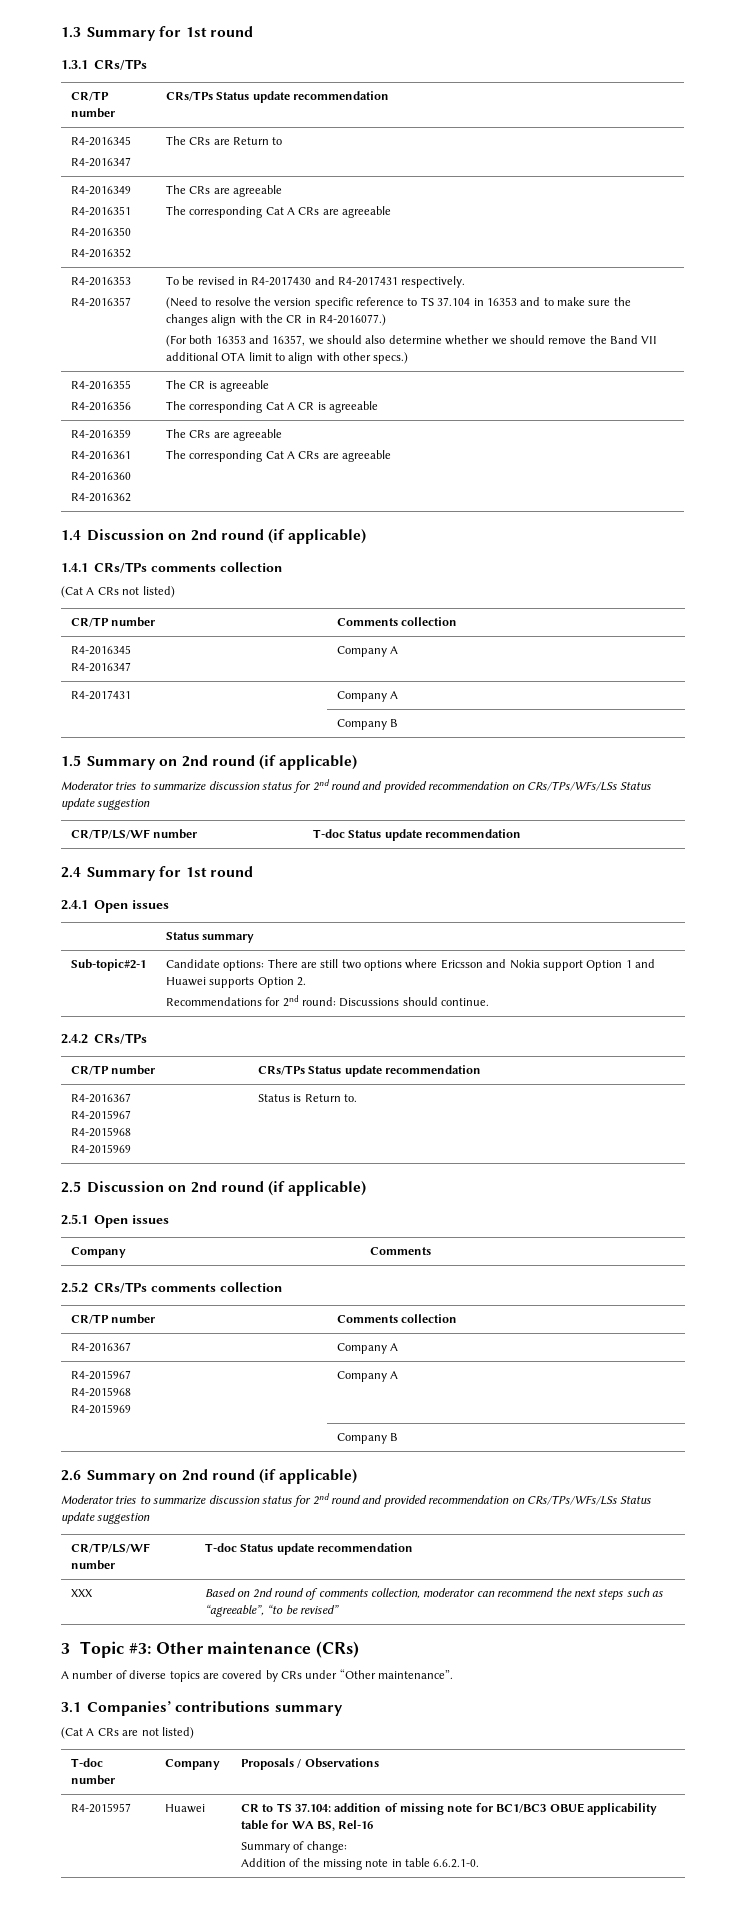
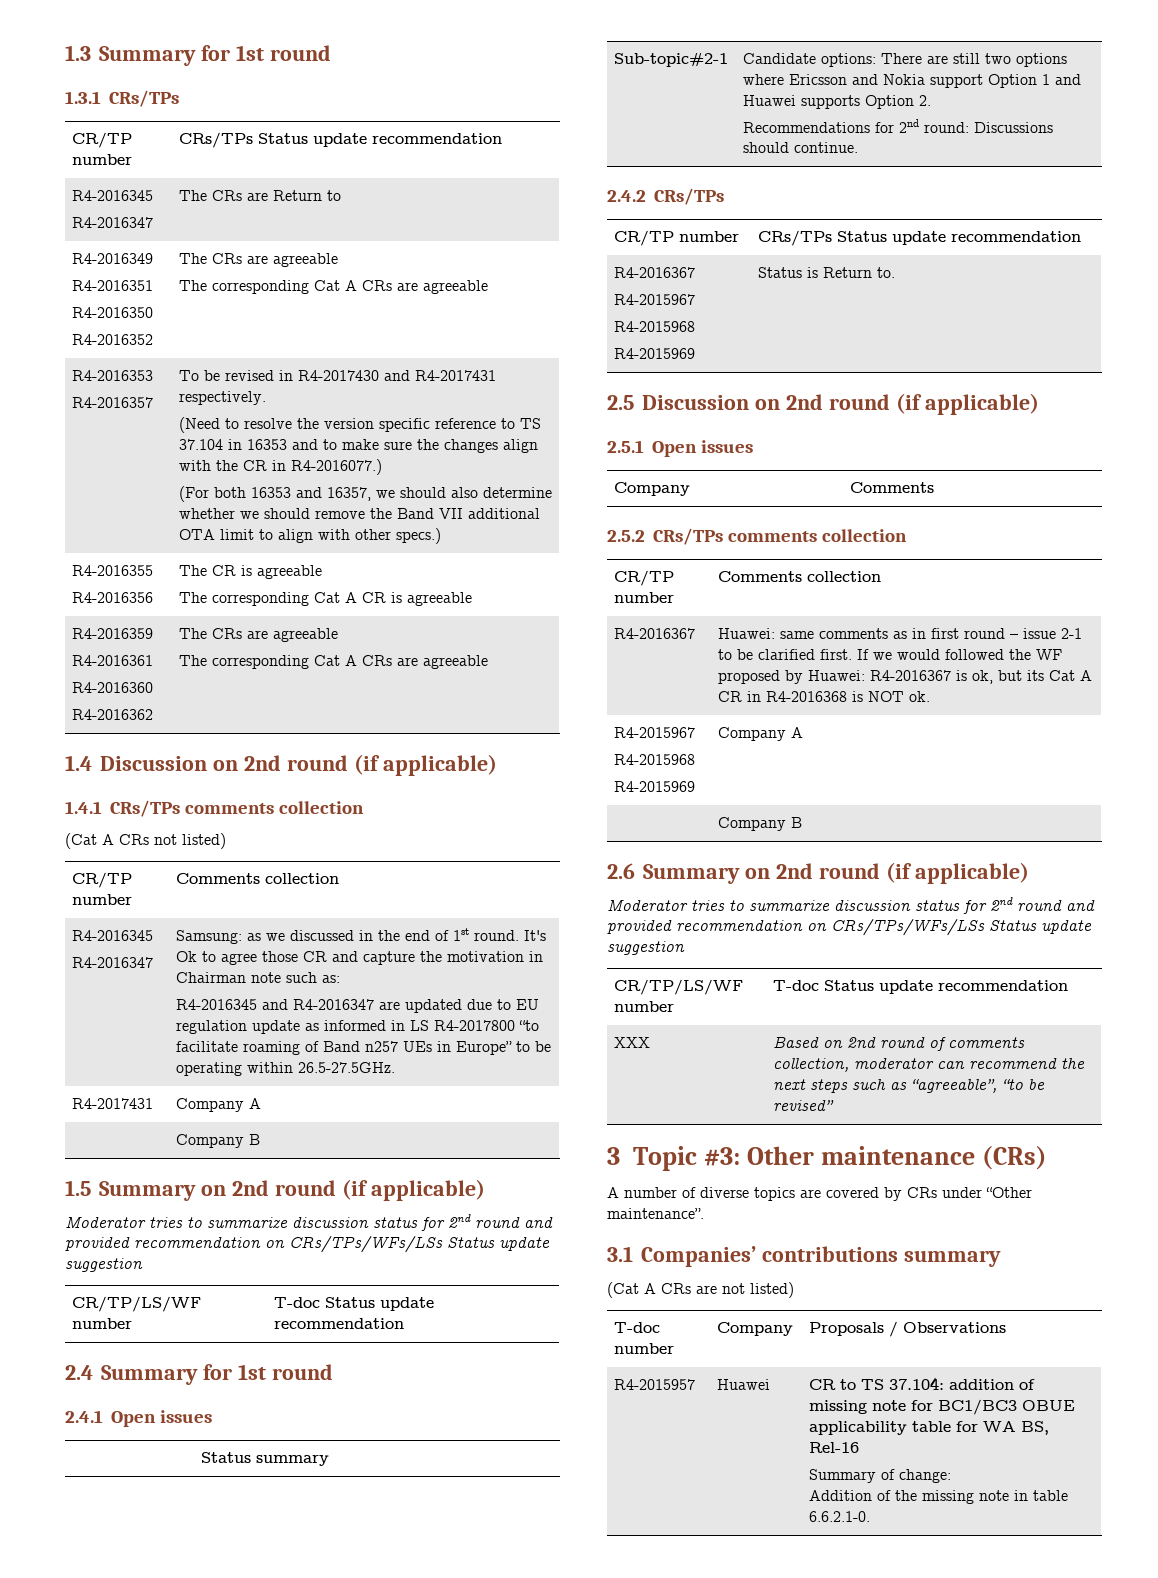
- R4-2016347 | Company A
+ R4-2016347 | Samsung: as we discussed in the end of 1st round. It's Ok to agree those CR and capture the motivation in Chairman note such as:
+ R4-2016345 and R4-2016347 are updated due to EU regulation update as informed in LS R4-2017800 “to facilitate roaming of Band n257 UEs in Europe” to be operating within 26.5-27.5GHz.
- R4-2016367 | Company A
+ R4-2016367 | Huawei: same comments as in first round – issue 2-1 to be clarified first. If we would followed the WF proposed by Huawei: R4-2016367 is ok, but its Cat A CR in R4-2016368 is NOT ok.

